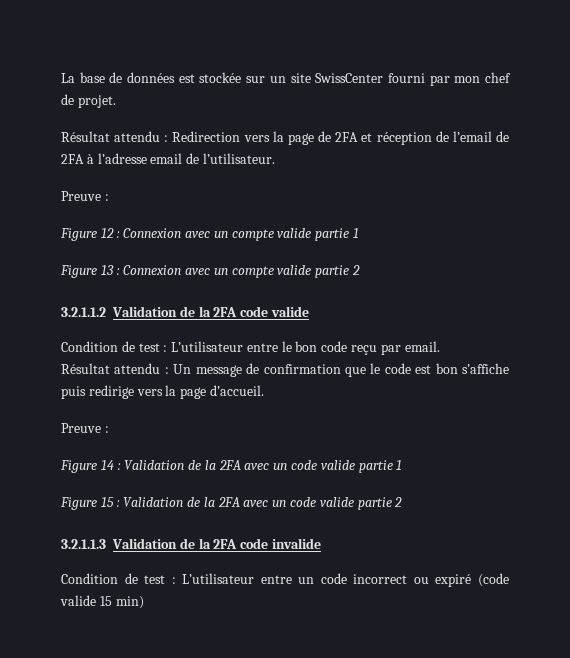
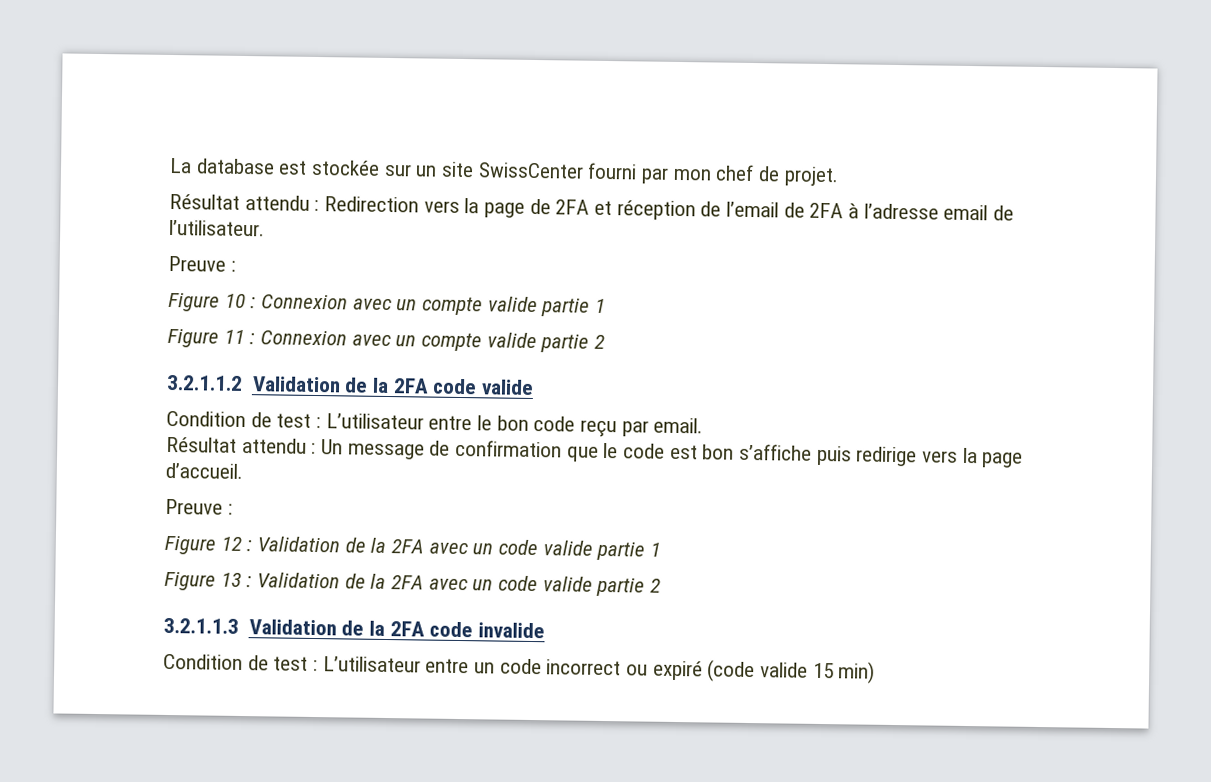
- La base de données est stockée sur un site SwissCenter fourni par mon chef de projet.
+ La database est stockée sur un site SwissCenter fourni par mon chef de projet.
- Figure 12 : Connexion avec un compte valide partie 1
+ Figure 10 : Connexion avec un compte valide partie 1
- Figure 13 : Connexion avec un compte valide partie 2
+ Figure 11 : Connexion avec un compte valide partie 2
- Figure 14 : Validation de la 2FA avec un code valide partie 1
+ Figure 12 : Validation de la 2FA avec un code valide partie 1
- Figure 15 : Validation de la 2FA avec un code valide partie 2
+ Figure 13 : Validation de la 2FA avec un code valide partie 2

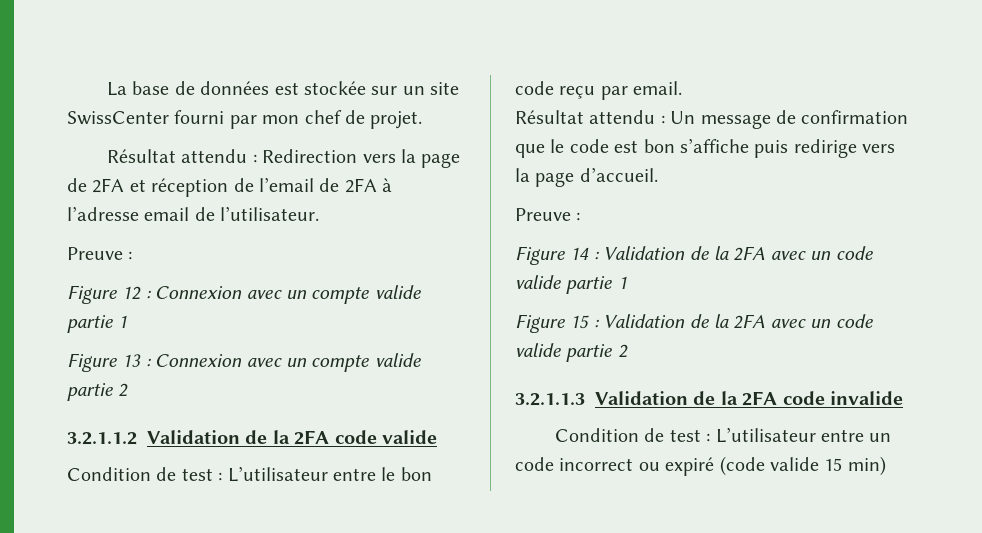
- La database est stockée sur un site SwissCenter fourni par mon chef de projet.
+ La base de données est stockée sur un site SwissCenter fourni par mon chef de projet.
- Figure 10 : Connexion avec un compte valide partie 1
+ Figure 12 : Connexion avec un compte valide partie 1
- Figure 11 : Connexion avec un compte valide partie 2
+ Figure 13 : Connexion avec un compte valide partie 2
- Figure 12 : Validation de la 2FA avec un code valide partie 1
+ Figure 14 : Validation de la 2FA avec un code valide partie 1
- Figure 13 : Validation de la 2FA avec un code valide partie 2
+ Figure 15 : Validation de la 2FA avec un code valide partie 2

